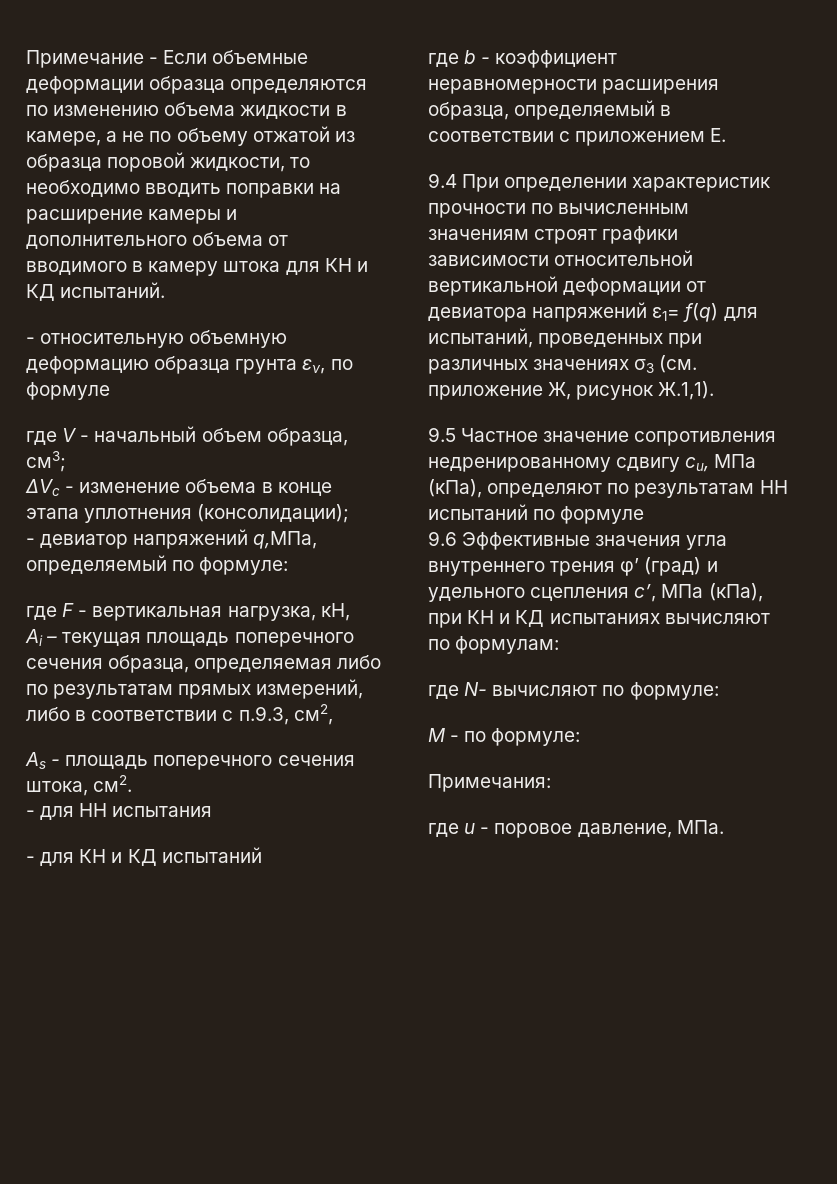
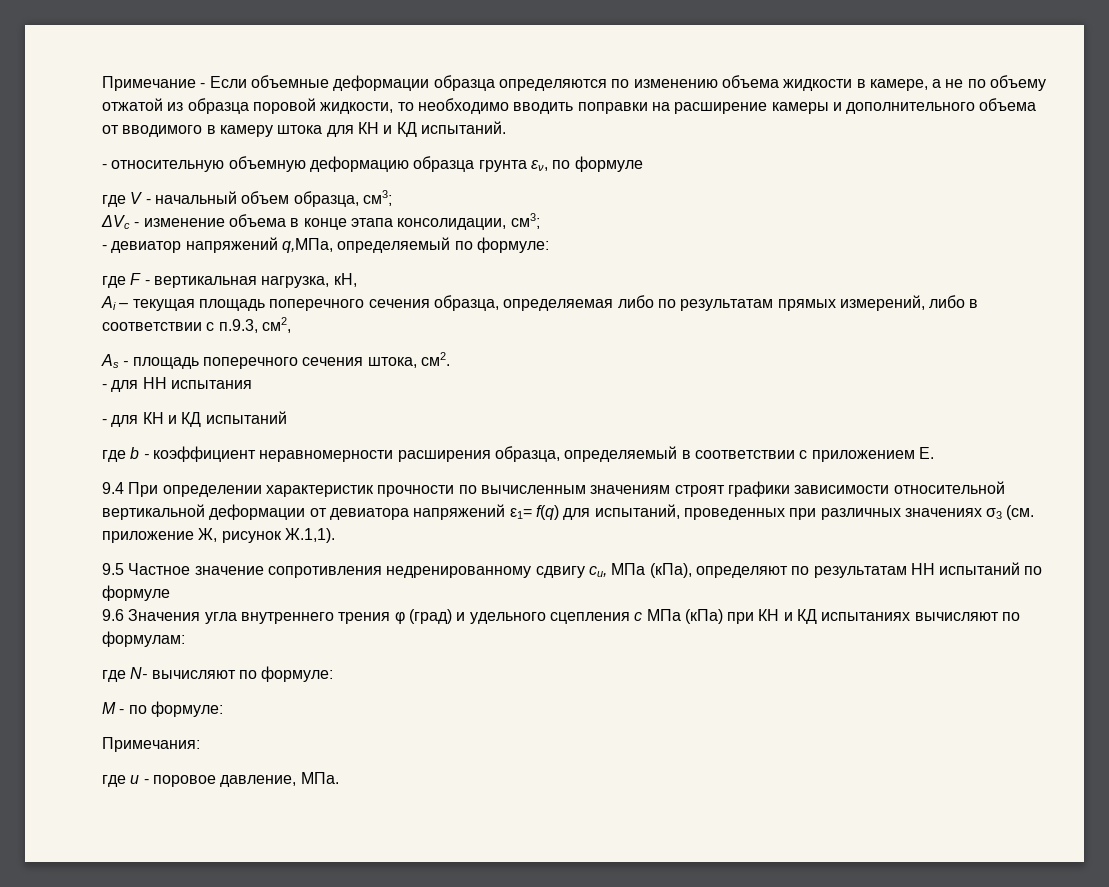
- ΔVc - изменение объема в конце этапа уплотнения (консолидации);
+ ΔVc - изменение объема в конце этапа консолидации, см3;
- 9.6 Эффективные значения угла внутреннего трения φ’ (град) и удельного сцепления с’, МПа (кПа), при КН и КД испытаниях вычисляют по формулам:
+ 9.6 Значения угла внутреннего трения φ (град) и удельного сцепления с МПа (кПа) при КН и КД испытаниях вычисляют по формулам:

